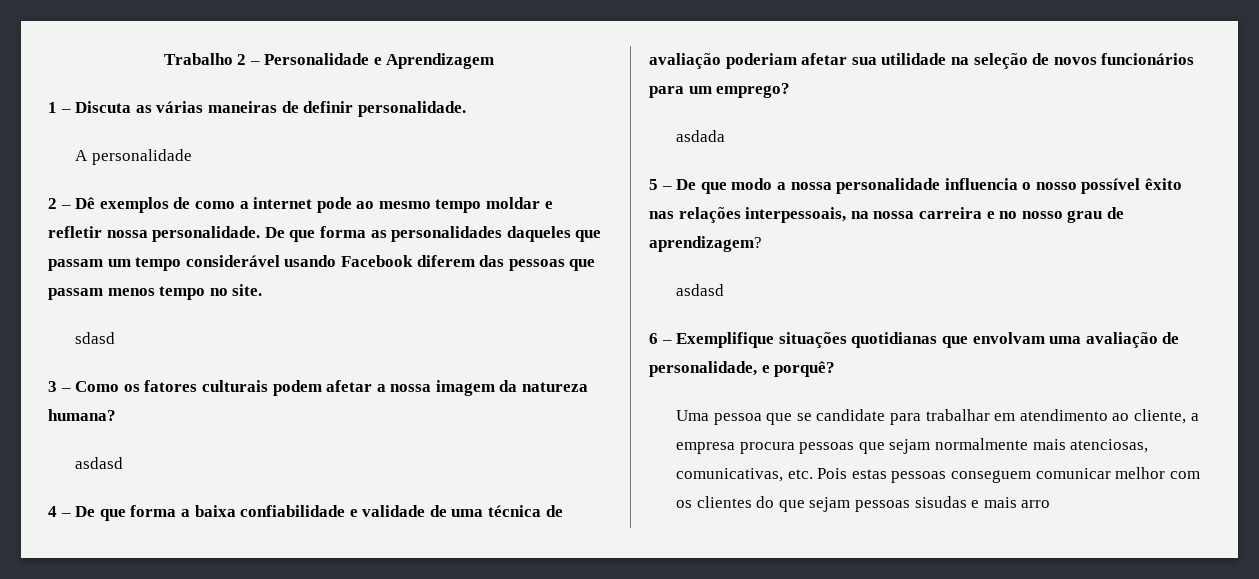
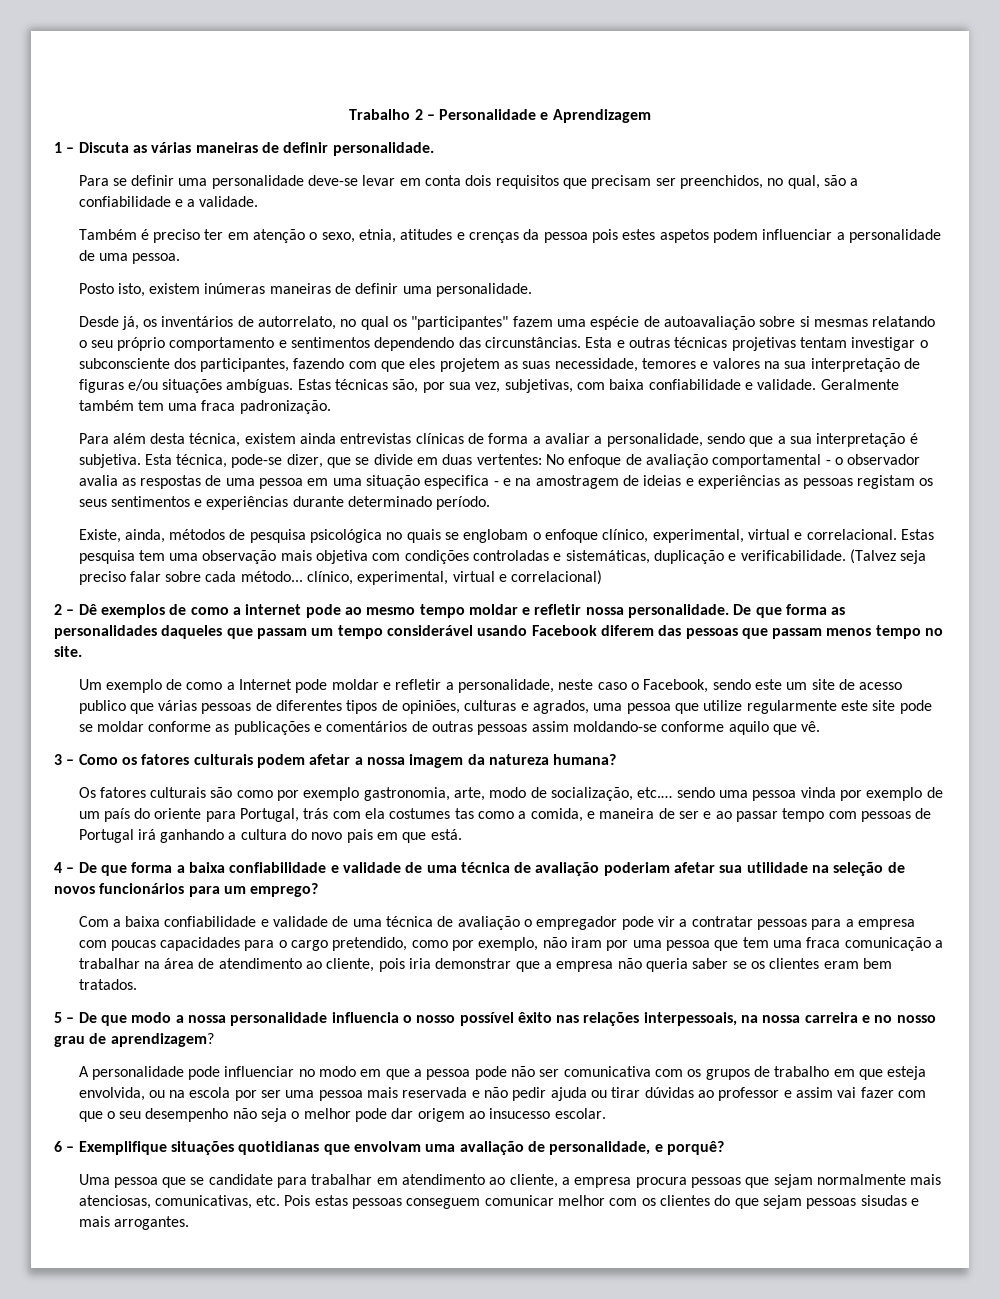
- A personalidade
+ Para se definir uma personalidade deve-se levar em conta dois requisitos que precisam ser preenchidos, no qual, são a confiabilidade e a validade.
+ Também é preciso ter em atenção o sexo, etnia, atitudes e crenças da pessoa pois estes aspetos podem influenciar a personalidade de uma pessoa.
+ Posto isto, existem inúmeras maneiras de definir uma personalidade.
+ Desde já, os inventários de autorrelato, no qual os "participantes" fazem uma espécie de autoavaliação sobre si mesmas relatando o seu próprio comportamento e sentimentos dependendo das circunstâncias. Esta e outras técnicas projetivas tentam investigar o subconsciente dos participantes, fazendo com que eles projetem as suas necessidade, temores e valores na sua interpretação de figuras e/ou situações ambíguas. Estas técnicas são, por sua vez, subjetivas, com baixa confiabilidade e validade. Geralmente também tem uma fraca padronização.
+ Para além desta técnica, existem ainda entrevistas clínicas de forma a avaliar a personalidade, sendo que a sua interpretação é subjetiva. Esta técnica, pode-se dizer, que se divide em duas vertentes: No enfoque de avaliação comportamental - o observador avalia as respostas de uma pessoa em uma situação especifica - e na amostragem de ideias e experiências as pessoas registam os seus sentimentos e experiências durante determinado período.
+ Existe, ainda, métodos de pesquisa psicológica no quais se englobam o enfoque clínico, experimental, virtual e correlacional. Estas pesquisa tem uma observação mais objetiva com condições controladas e sistemáticas, duplicação e verificabilidade. (Talvez seja preciso falar sobre cada método... clínico, experimental, virtual e correlacional)
- sdasd
+ Um exemplo de como a Internet pode moldar e refletir a personalidade, neste caso o Facebook, sendo este um site de acesso publico que várias pessoas de diferentes tipos de opiniões, culturas e agrados, uma pessoa que utilize regularmente este site pode se moldar conforme as publicações e comentários de outras pessoas assim moldando-se conforme aquilo que vê.
  3 – Como os fatores culturais podem afetar a nossa imagem da natureza humana?
- asdasd
+ Os fatores culturais são como por exemplo gastronomia, arte, modo de socialização, etc.… sendo uma pessoa vinda por exemplo de um país do oriente para Portugal, trás com ela costumes tas como a comida, e maneira de ser e ao passar tempo com pessoas de Portugal irá ganhando a cultura do novo pais em que está.
- asdada
+ Com a baixa confiabilidade e validade de uma técnica de avaliação o empregador pode vir a contratar pessoas para a empresa com poucas capacidades para o cargo pretendido, como por exemplo, não iram por uma pessoa que tem uma fraca comunicação a trabalhar na área de atendimento ao cliente, pois iria demonstrar que a empresa não queria saber se os clientes eram bem tratados.
  5 – De que modo a nossa personalidade influencia o nosso possível êxito nas relações interpessoais, na nossa carreira e no nosso grau de aprendizagem?
- asdasd
+ A personalidade pode influenciar no modo em que a pessoa pode não ser comunicativa com os grupos de trabalho em que esteja envolvida, ou na escola por ser uma pessoa mais reservada e não pedir ajuda ou tirar dúvidas ao professor e assim vai fazer com que o seu desempenho não seja o melhor pode dar origem ao insucesso escolar.
- Uma pessoa que se candidate para trabalhar em atendimento ao cliente, a empresa procura pessoas que sejam normalmente mais atenciosas, comunicativas, etc. Pois estas pessoas conseguem comunicar melhor com os clientes do que sejam pessoas sisudas e mais arro
+ Uma pessoa que se candidate para trabalhar em atendimento ao cliente, a empresa procura pessoas que sejam normalmente mais atenciosas, comunicativas, etc. Pois estas pessoas conseguem comunicar melhor com os clientes do que sejam pessoas sisudas e mais arrogantes.

